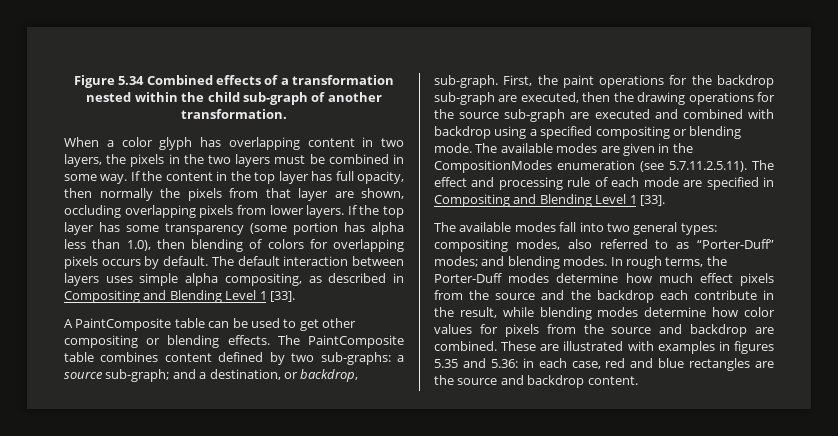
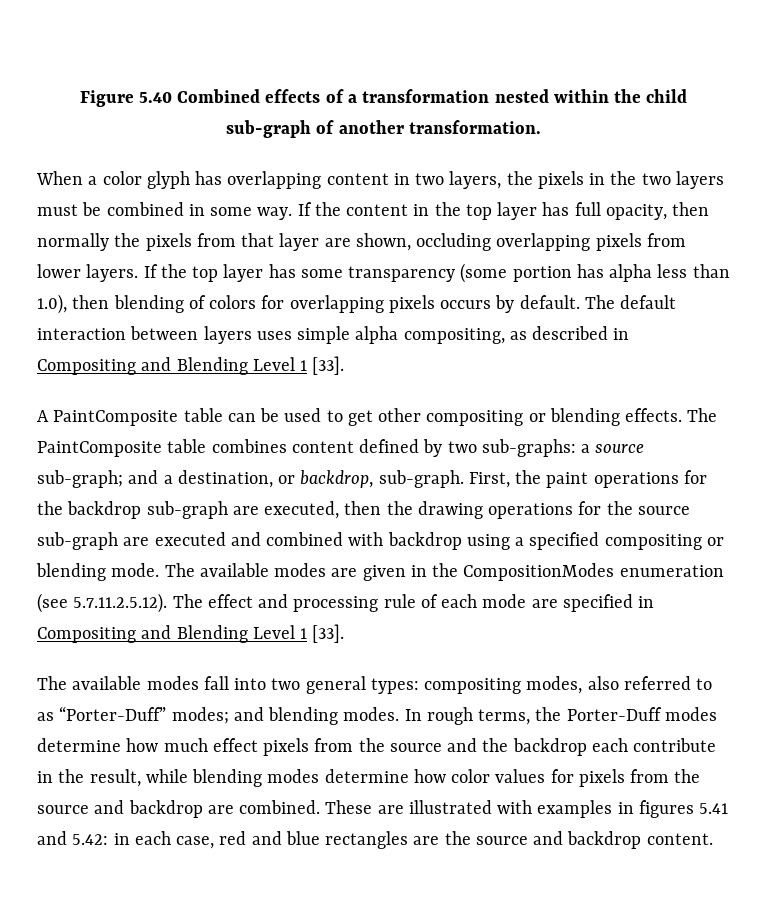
- Figure 5.34 Combined effects of a transformation nested within the child sub-graph of another transformation.
+ Figure 5.40 Combined effects of a transformation nested within the child sub-graph of another transformation.
- The available modes are given in the CompositionModes enumeration (see 5.7.11.2.5.11). The effect and processing rule of each mode are specified in Compositing and Blending Level 1 [33].
+ The available modes are given in the CompositionModes enumeration (see 5.7.11.2.5.12). The effect and processing rule of each mode are specified in Compositing and Blending Level 1 [33].
- These are illustrated with examples in figures 5.35 and 5.36: in each case, red and blue rectangles are the source and backdrop content.
+ These are illustrated with examples in figures 5.41 and 5.42: in each case, red and blue rectangles are the source and backdrop content.

